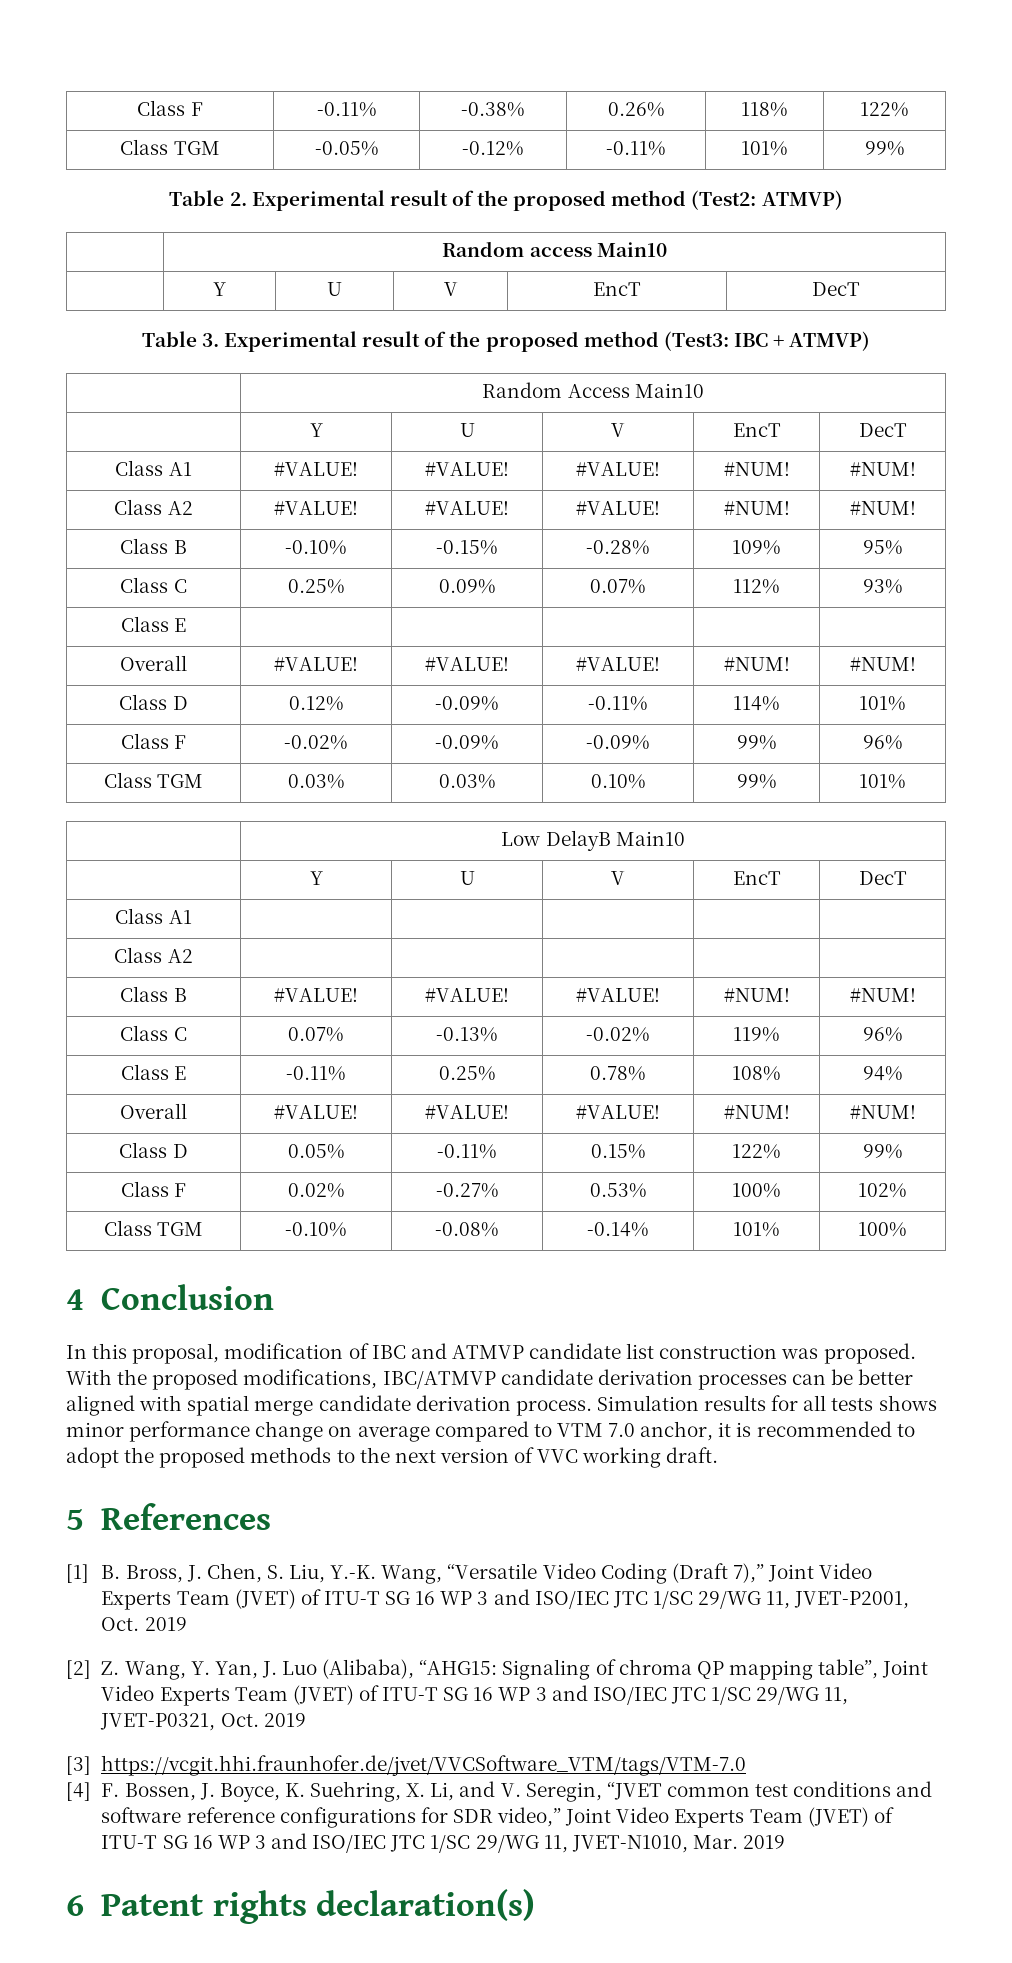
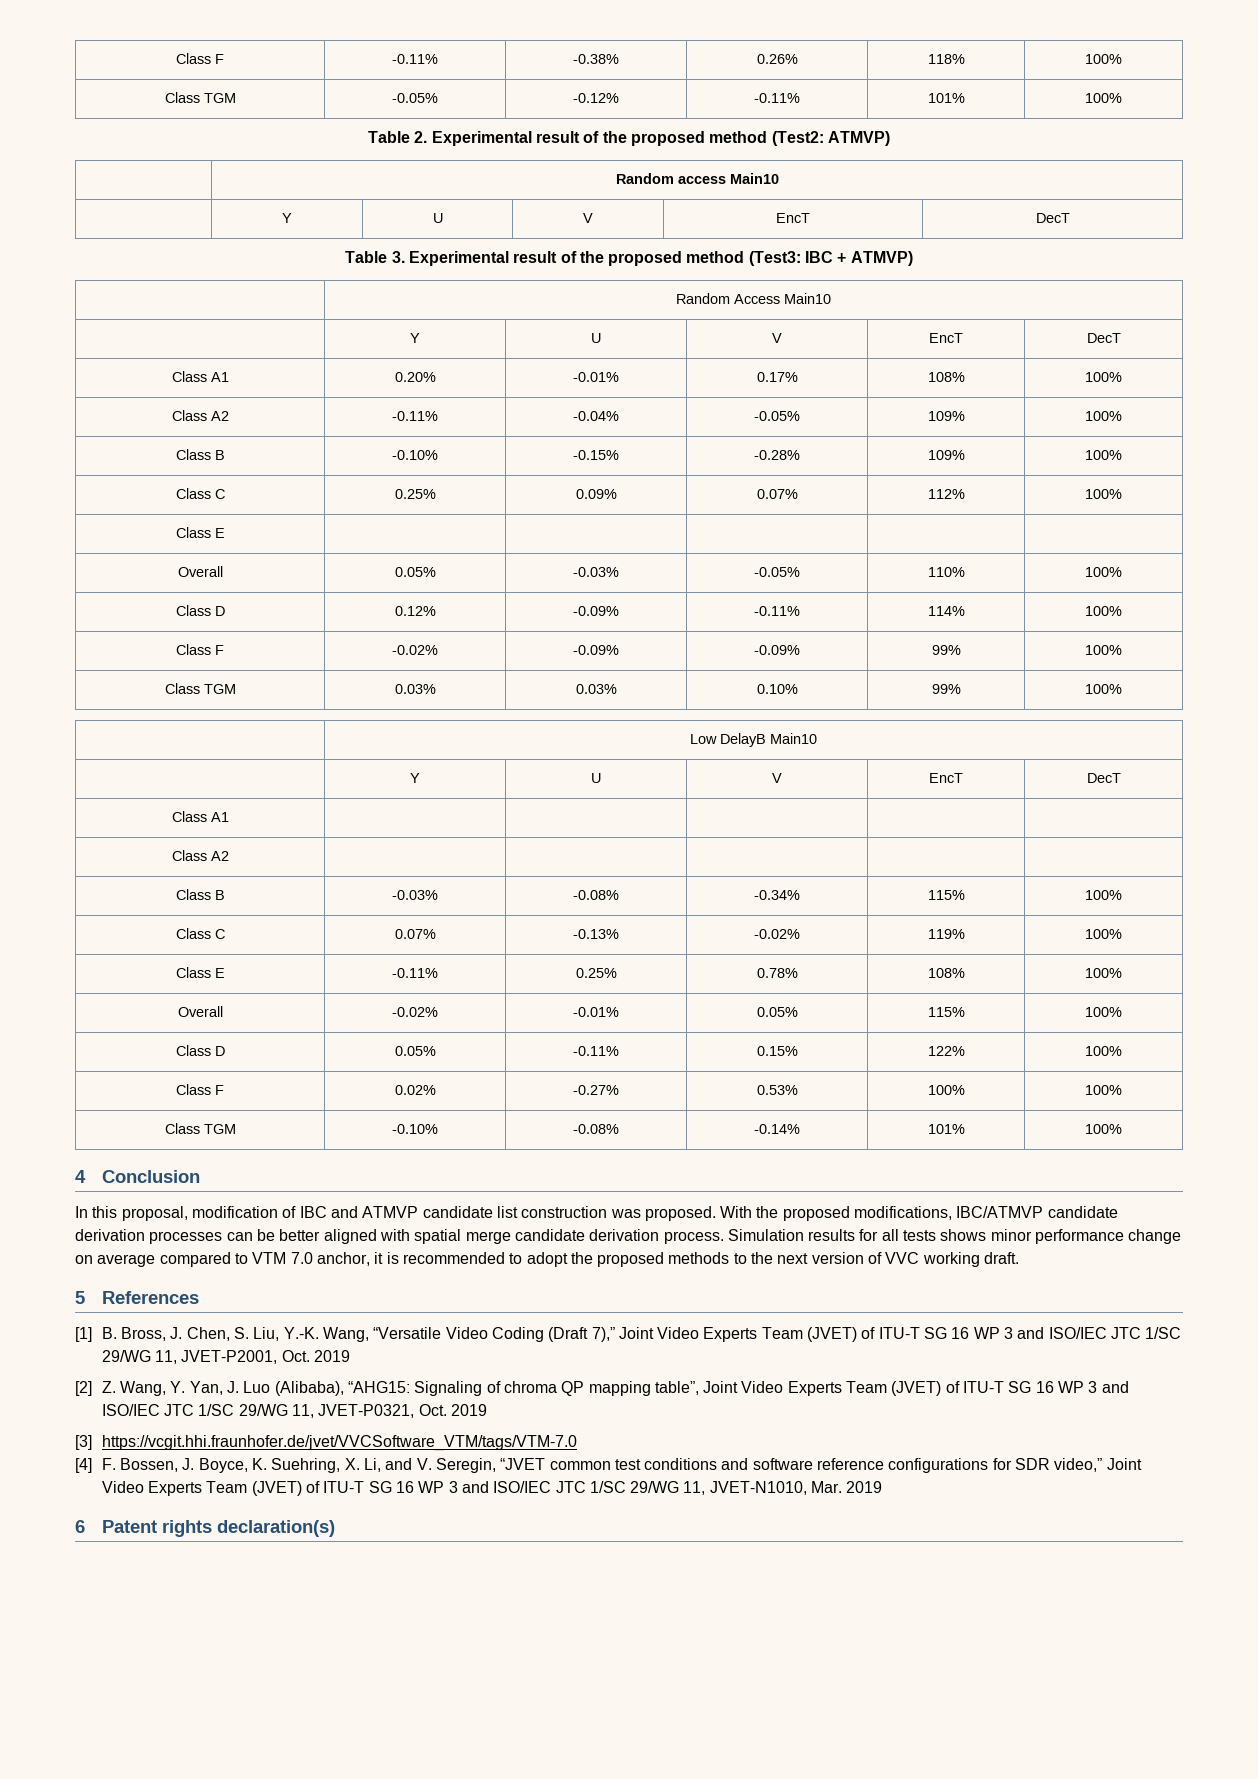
- Class F | -0.11% | -0.38% | 0.26% | 118% | 122%
+ Class F | -0.11% | -0.38% | 0.26% | 118% | 100%
- Class TGM | -0.05% | -0.12% | -0.11% | 101% | 99%
+ Class TGM | -0.05% | -0.12% | -0.11% | 101% | 100%
- Class A1 | #VALUE! | #VALUE! | #VALUE! | #NUM! | #NUM!
- Class A2 | #VALUE! | #VALUE! | #VALUE! | #NUM! | #NUM!
+ Class A1 | 0.20% | -0.01% | 0.17% | 108% | 100%
+ Class A2 | -0.11% | -0.04% | -0.05% | 109% | 100%
- Class B | -0.10% | -0.15% | -0.28% | 109% | 95%
+ Class B | -0.10% | -0.15% | -0.28% | 109% | 100%
- Class C | 0.25% | 0.09% | 0.07% | 112% | 93%
+ Class C | 0.25% | 0.09% | 0.07% | 112% | 100%
  Class E | | | | |
- Overall | #VALUE! | #VALUE! | #VALUE! | #NUM! | #NUM!
+ Overall | 0.05% | -0.03% | -0.05% | 110% | 100%
- Class D | 0.12% | -0.09% | -0.11% | 114% | 101%
+ Class D | 0.12% | -0.09% | -0.11% | 114% | 100%
- Class F | -0.02% | -0.09% | -0.09% | 99% | 96%
+ Class F | -0.02% | -0.09% | -0.09% | 99% | 100%
- Class TGM | 0.03% | 0.03% | 0.10% | 99% | 101%
+ Class TGM | 0.03% | 0.03% | 0.10% | 99% | 100%
- Class B | #VALUE! | #VALUE! | #VALUE! | #NUM! | #NUM!
+ Class B | -0.03% | -0.08% | -0.34% | 115% | 100%
- Class C | 0.07% | -0.13% | -0.02% | 119% | 96%
+ Class C | 0.07% | -0.13% | -0.02% | 119% | 100%
- Class E | -0.11% | 0.25% | 0.78% | 108% | 94%
- Overall | #VALUE! | #VALUE! | #VALUE! | #NUM! | #NUM!
+ Class E | -0.11% | 0.25% | 0.78% | 108% | 100%
+ Overall | -0.02% | -0.01% | 0.05% | 115% | 100%
- Class D | 0.05% | -0.11% | 0.15% | 122% | 99%
+ Class D | 0.05% | -0.11% | 0.15% | 122% | 100%
- Class F | 0.02% | -0.27% | 0.53% | 100% | 102%
+ Class F | 0.02% | -0.27% | 0.53% | 100% | 100%

